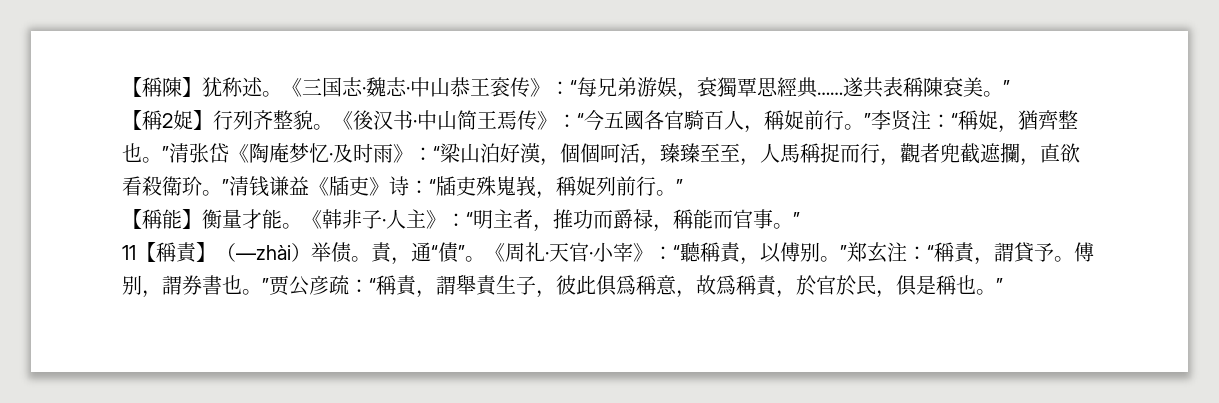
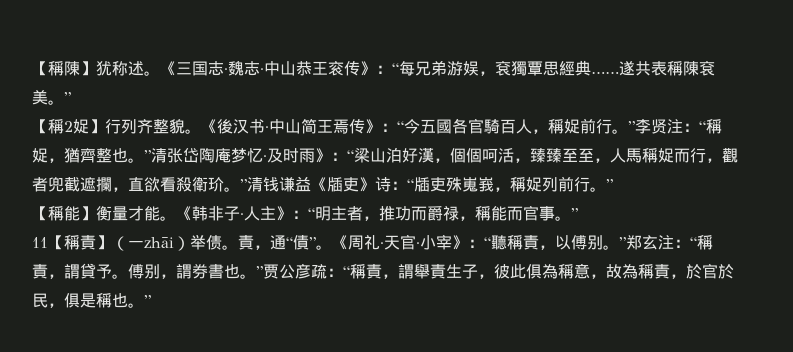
- “稱娖，猶齊整也。”清张岱《陶庵梦忆·及时雨》：
+ “稱娖，猶齊整也。”清张岱陶庵梦忆·及时雨》：
- “梁山泊好漢，個個呵活，臻臻至至，人馬稱捉而行，觀者兜截遮攔，直欲看殺衛玠。”清钱谦益《牐吏》诗：
+ “梁山泊好漢，個個呵活，臻臻至至，人馬稱娖而行，觀者兜截遮攔，直欲看殺衛玠。”清钱谦益《牐吏》诗：
- 11【稱責】（—zhài）举债。
+ 11【稱責】（一zhāi）举债。
- 傅别，謂券書也。”贾公彦疏：“稱責，謂舉責生子，彼此俱爲稱意，故爲稱責，於官於民，俱是稱也。”
+ 傅别，謂券書也。”贾公彦疏：“稱責，謂舉責生子，彼此俱為稱意，故為稱責，於官於民，俱是稱也。”

